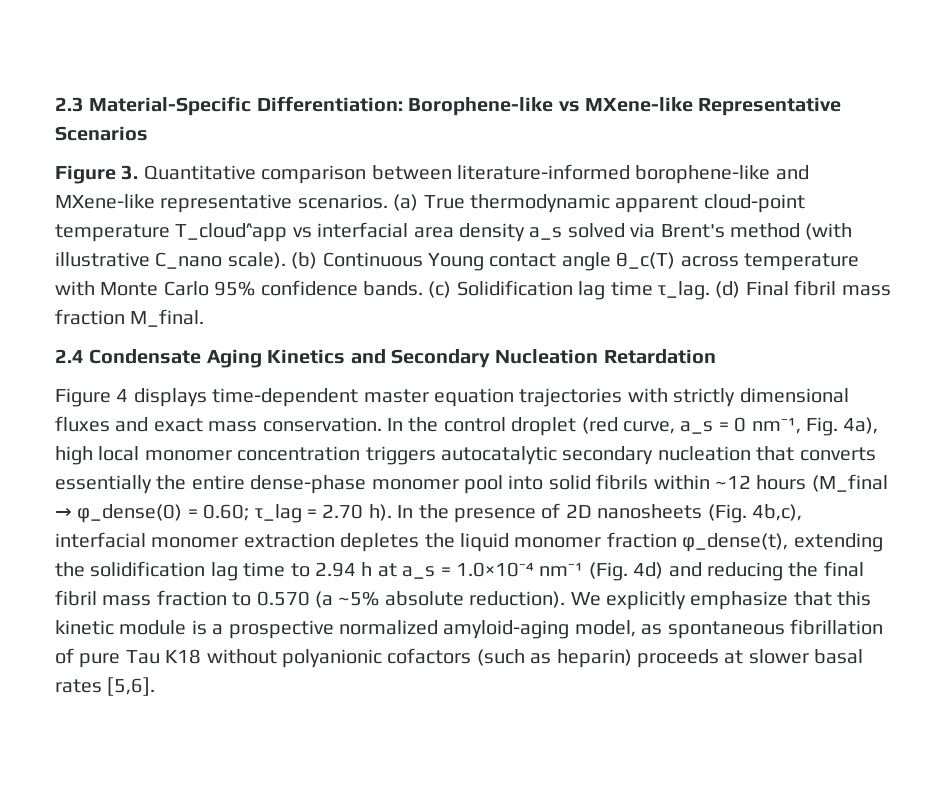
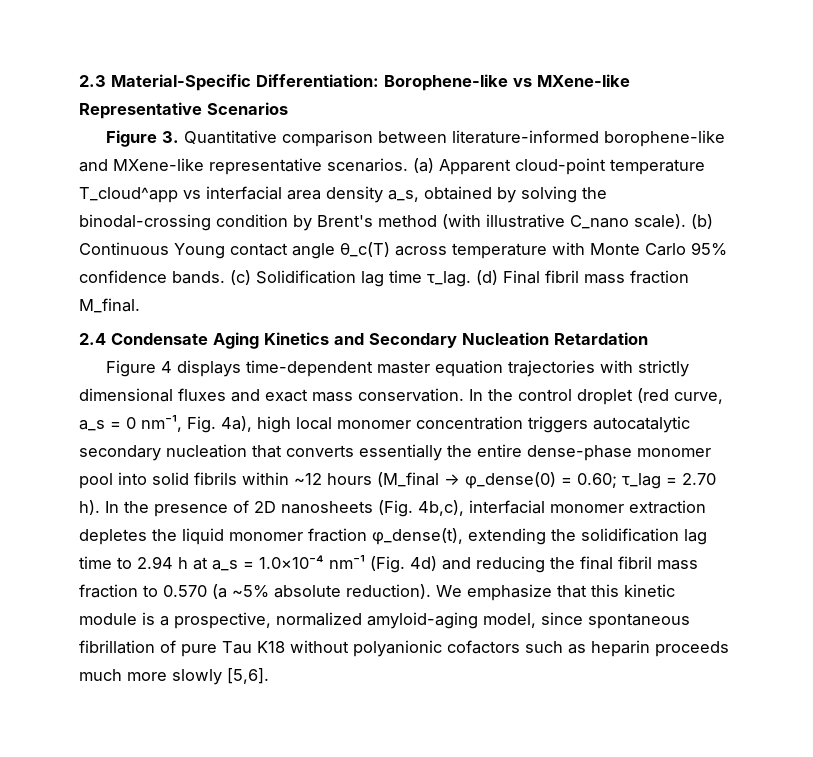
- (a) True thermodynamic apparent cloud-point temperature T_cloud^app vs interfacial area density a_s solved via Brent's method (with illustrative C_nano scale).
+ (a) Apparent cloud-point temperature T_cloud^app vs interfacial area density a_s, obtained by solving the binodal-crossing condition by Brent's method (with illustrative C_nano scale).
- We explicitly emphasize that this kinetic module is a prospective normalized amyloid-aging model, as spontaneous fibrillation of pure Tau K18 without polyanionic cofactors (such as heparin) proceeds at slower basal rates [5,6].
+ We emphasize that this kinetic module is a prospective, normalized amyloid-aging model, since spontaneous fibrillation of pure Tau K18 without polyanionic cofactors such as heparin proceeds much more slowly [5,6].

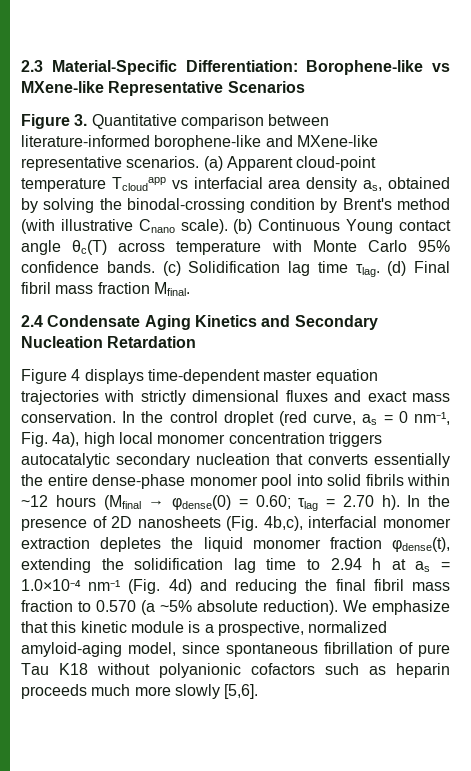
- (a) Apparent cloud-point temperature T_cloud^app vs interfacial area density a_s, obtained by solving the binodal-crossing condition by Brent's method (with illustrative C_nano scale).
+ (a) Apparent cloud-point temperature Tcloudapp vs interfacial area density as, obtained by solving the binodal-crossing condition by Brent's method (with illustrative Cnano scale).
- (b) Continuous Young contact angle θ_c(T) across temperature with Monte Carlo 95% confidence bands.
+ (b) Continuous Young contact angle θc(T) across temperature with Monte Carlo 95% confidence bands.
- (c) Solidification lag time τ_lag.
+ (c) Solidification lag time τlag.
- (d) Final fibril mass fraction M_final.
+ (d) Final fibril mass fraction Mfinal.
- In the control droplet (red curve, a_s = 0 nm⁻¹, Fig. 4a), high local monomer concentration triggers autocatalytic secondary nucleation that converts essentially the entire dense-phase monomer pool into solid fibrils within ~12 hours (M_final → φ_dense(0) = 0.60; τ_lag = 2.70 h).
+ In the control droplet (red curve, as = 0 nm⁻¹, Fig. 4a), high local monomer concentration triggers autocatalytic secondary nucleation that converts essentially the entire dense-phase monomer pool into solid fibrils within ~12 hours (Mfinal → φdense(0) = 0.60; τlag = 2.70 h).
- In the presence of 2D nanosheets (Fig. 4b,c), interfacial monomer extraction depletes the liquid monomer fraction φ_dense(t), extending the solidification lag time to 2.94 h at a_s = 1.0×10⁻⁴ nm⁻¹ (Fig. 4d) and reducing the final fibril mass fraction to 0.570 (a ~5% absolute reduction).
+ In the presence of 2D nanosheets (Fig. 4b,c), interfacial monomer extraction depletes the liquid monomer fraction φdense(t), extending the solidification lag time to 2.94 h at as = 1.0×10⁻⁴ nm⁻¹ (Fig. 4d) and reducing the final fibril mass fraction to 0.570 (a ~5% absolute reduction).

